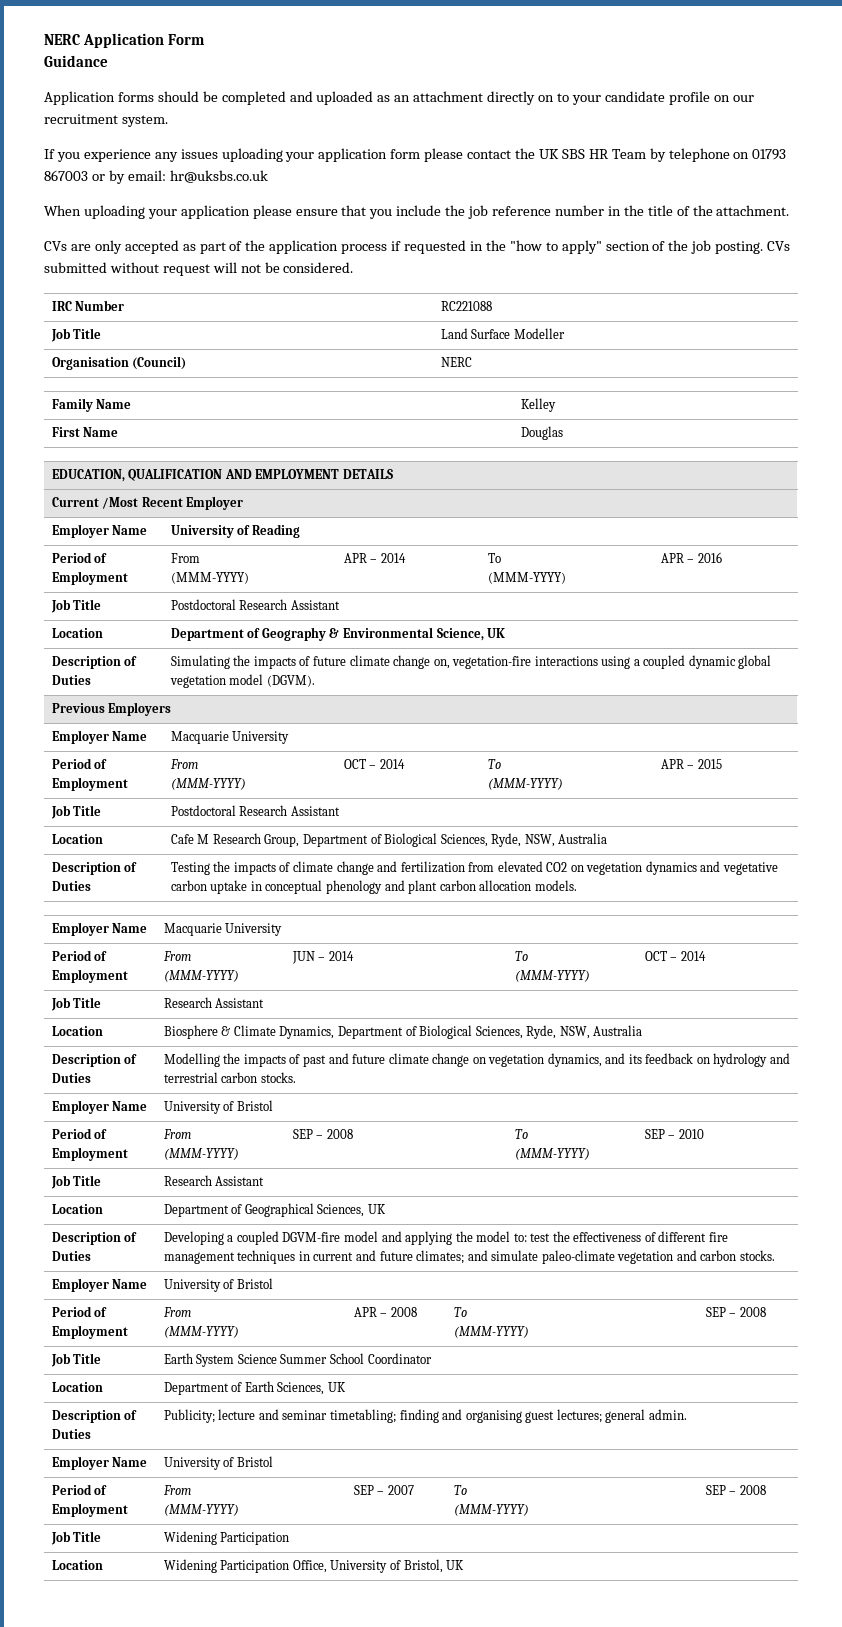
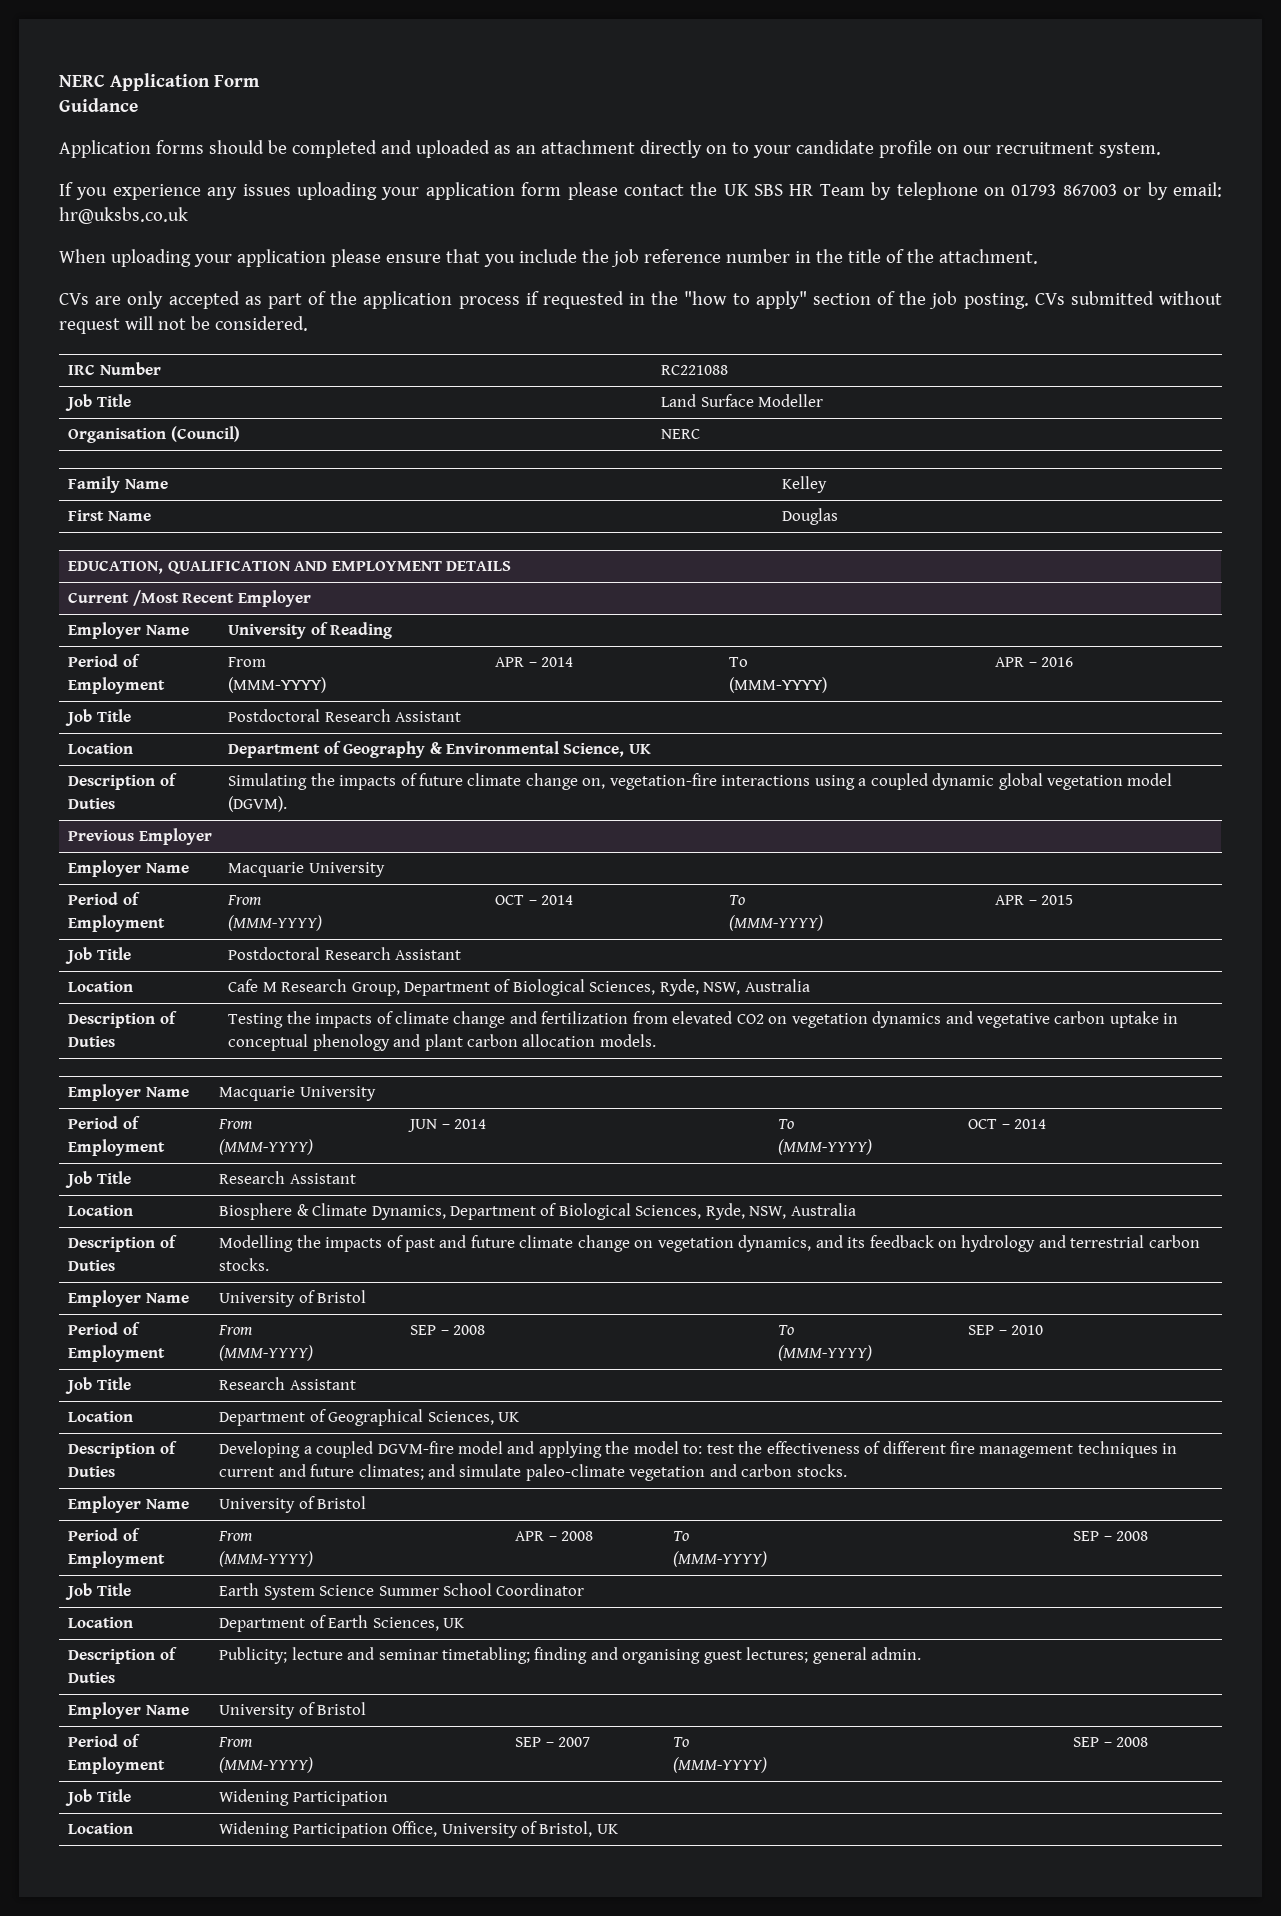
- Previous Employers
+ Previous Employer

